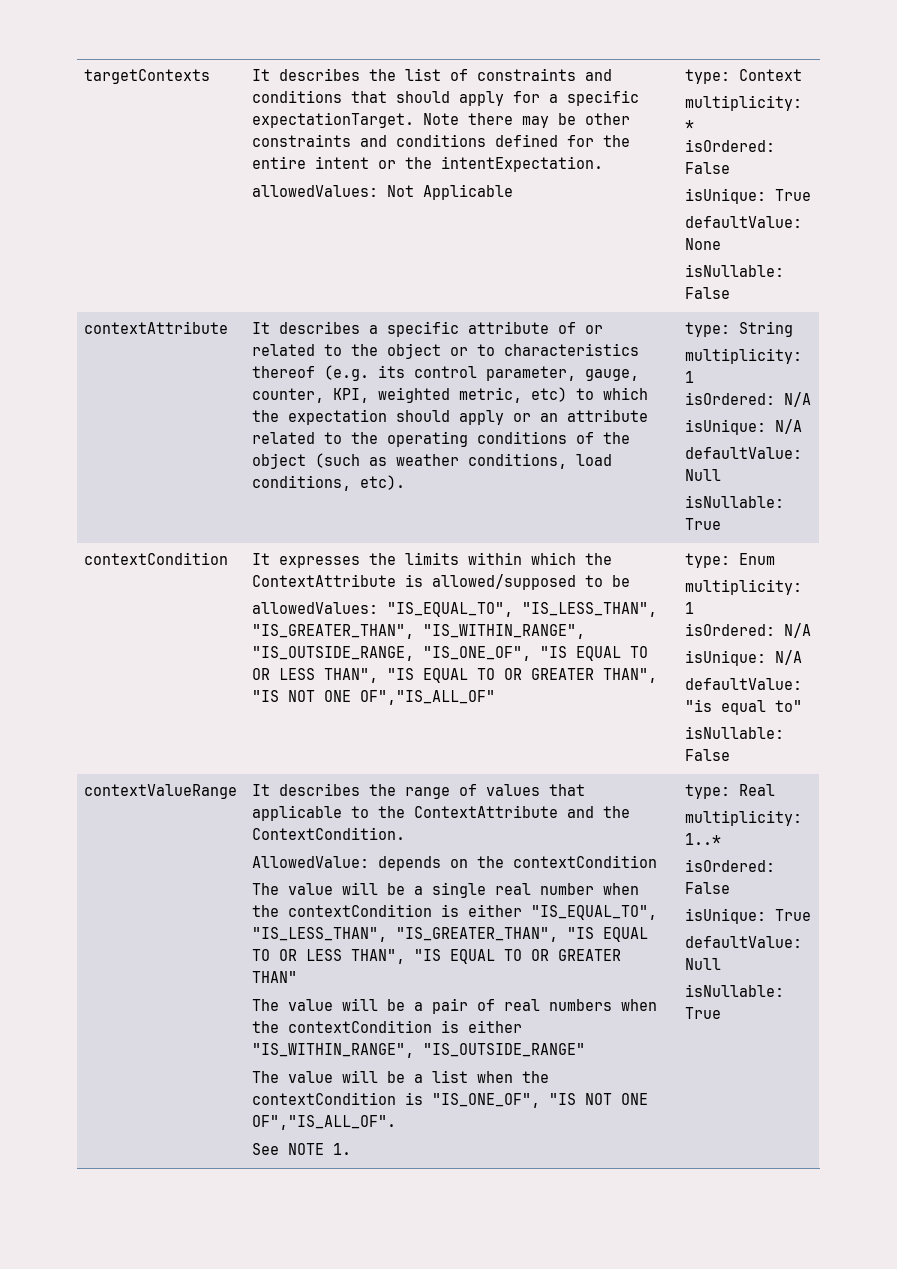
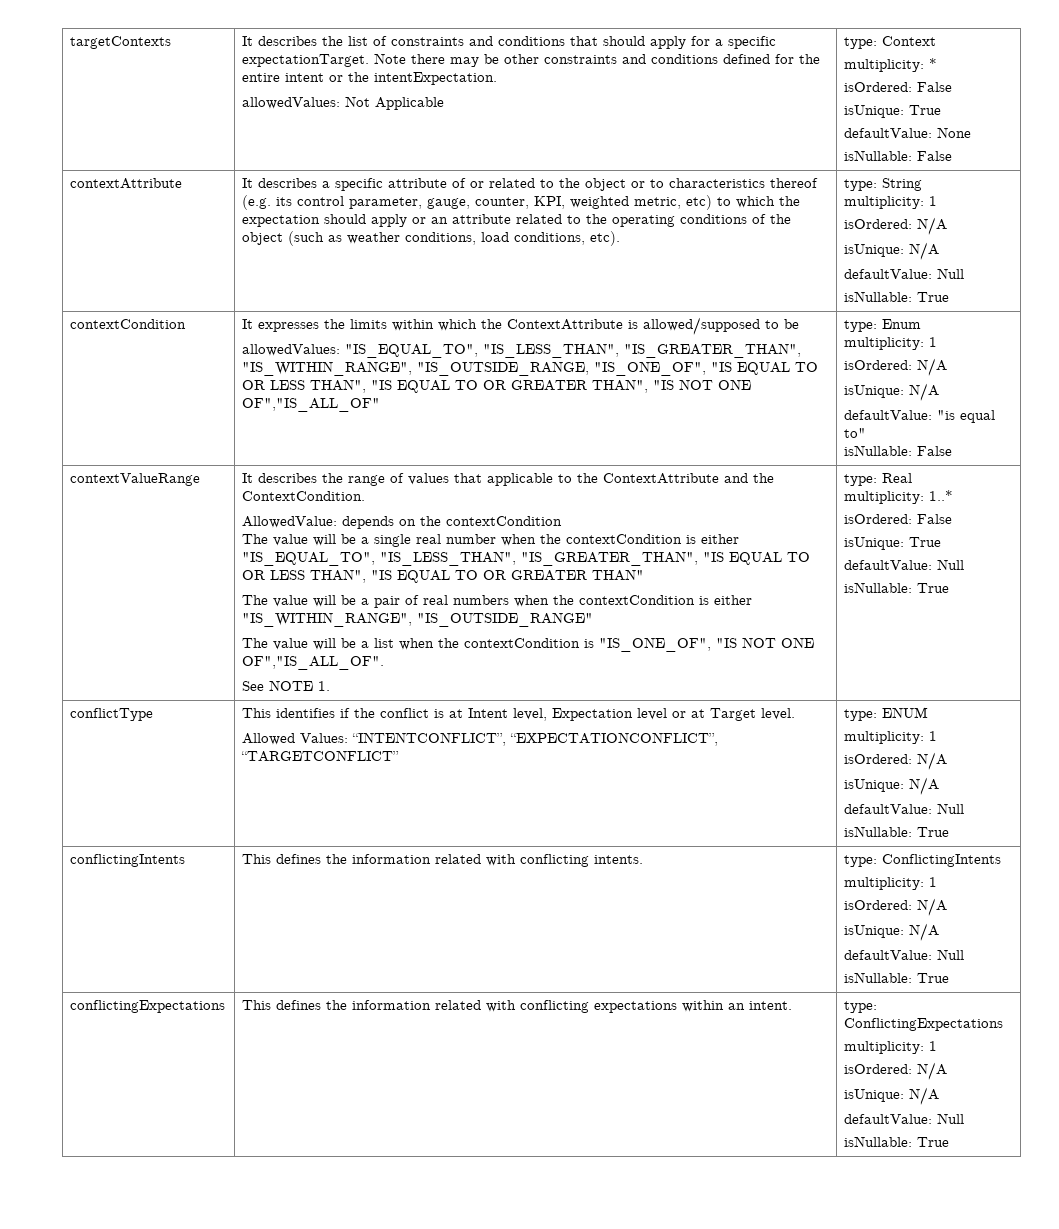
+ conflictType | This identifies if the conflict is at Intent level, Expectation level or at Target level.
+ Allowed Values: “INTENTCONFLICT”, “EXPECTATIONCONFLICT”, “TARGETCONFLICT” | type: ENUM
+ multiplicity: 1
+ isOrdered: N/A
+ isUnique: N/A
+ defaultValue: Null
+ isNullable: True
+ conflictingIntents | This defines the information related with conflicting intents. | type: ConflictingIntents
+ multiplicity: 1
+ isOrdered: N/A
+ isUnique: N/A
+ defaultValue: Null
+ isNullable: True
+ conflictingExpectations | This defines the information related with conflicting expectations within an intent. | type: ConflictingExpectations
+ multiplicity: 1
+ isOrdered: N/A
+ isUnique: N/A
+ defaultValue: Null
+ isNullable: True

